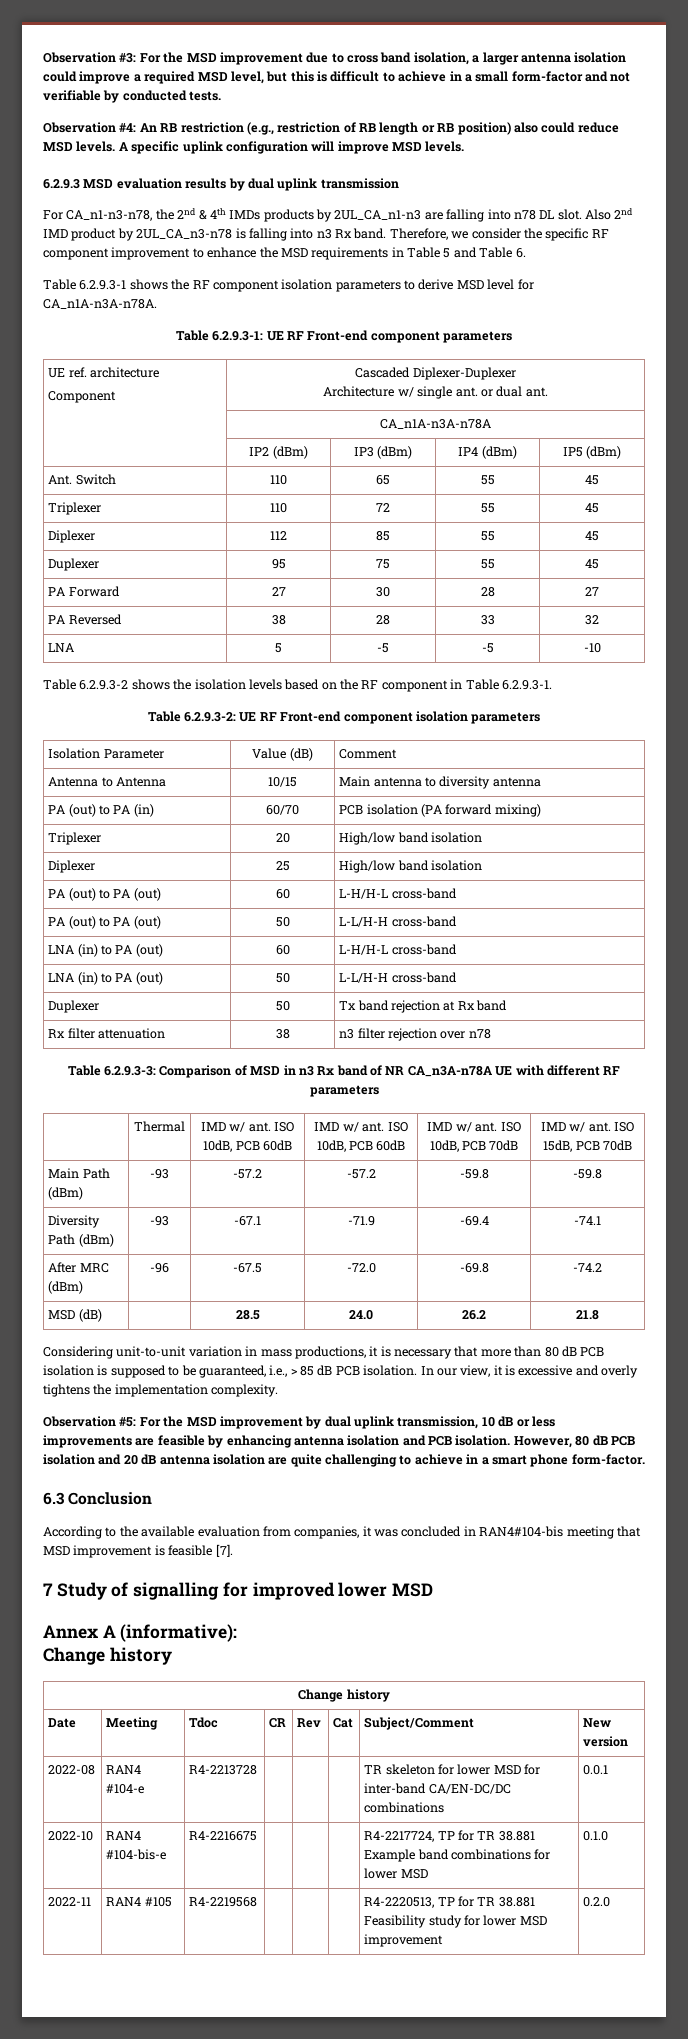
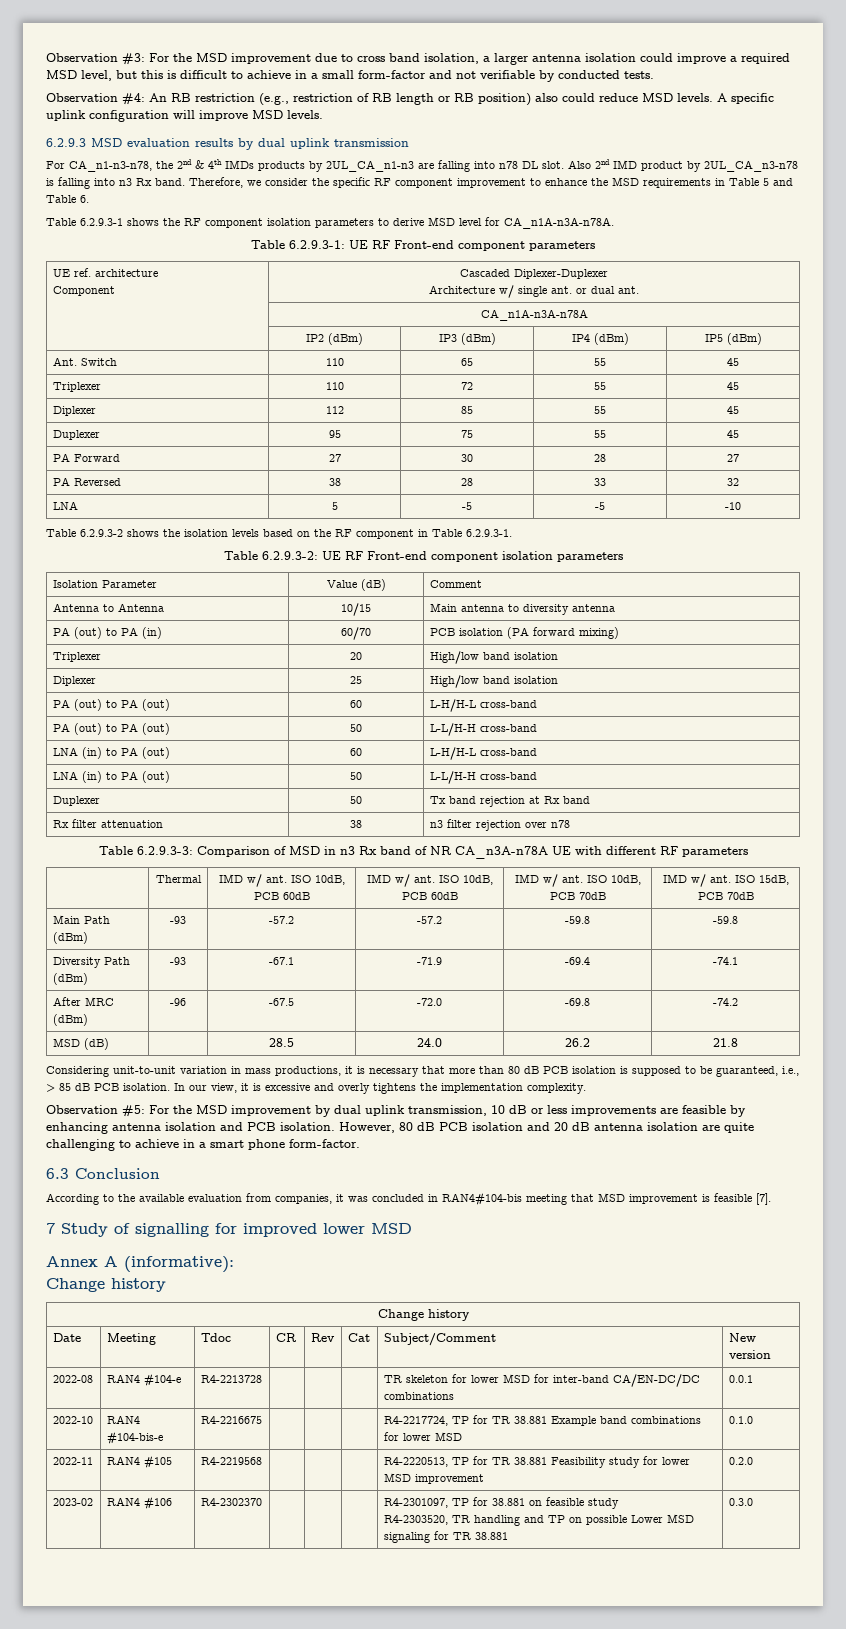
+ 2023-02 | RAN4 #106 | R4-2302370 | | | | R4-2301097, TP for 38.881 on feasible study
+ R4-2303520, TR handling and TP on possible Lower MSD signaling for TR 38.881 | 0.3.0

